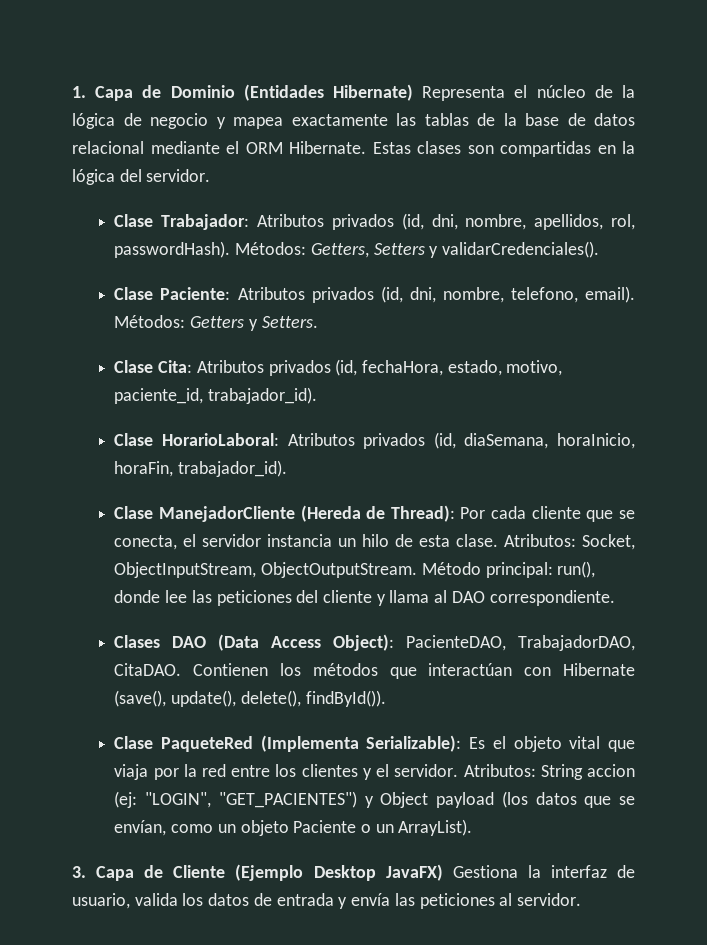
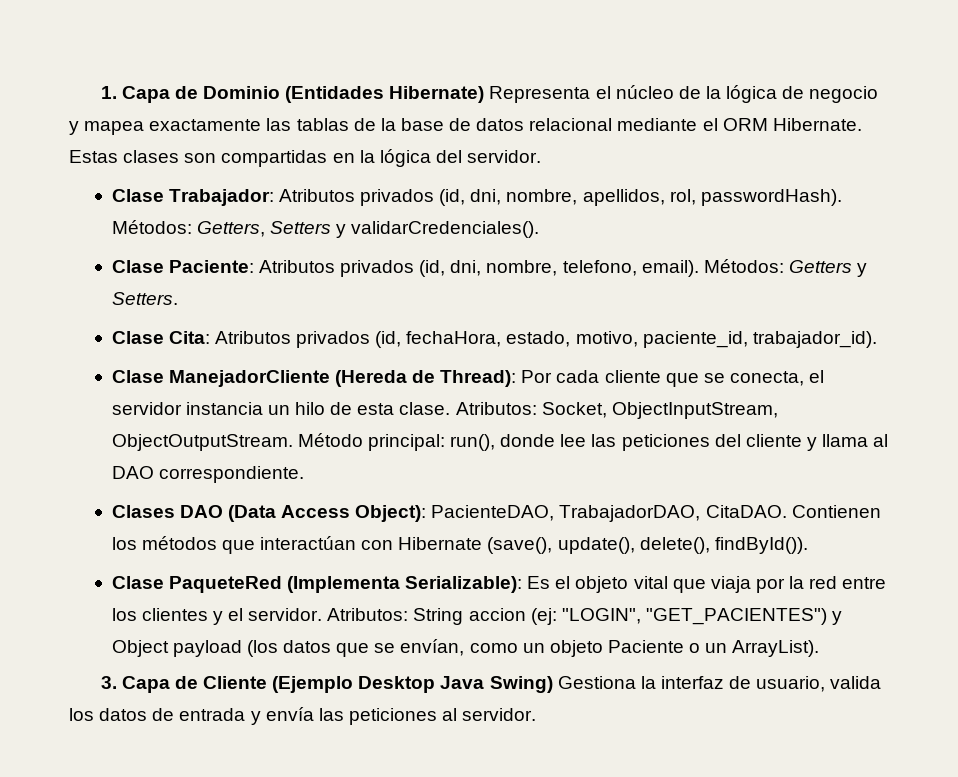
- Clase HorarioLaboral: Atributos privados (id, diaSemana, horaInicio, horaFin, trabajador_id).
- 3. Capa de Cliente (Ejemplo Desktop JavaFX) Gestiona la interfaz de usuario, valida los datos de entrada y envía las peticiones al servidor.
+ 3. Capa de Cliente (Ejemplo Desktop Java Swing) Gestiona la interfaz de usuario, valida los datos de entrada y envía las peticiones al servidor.

